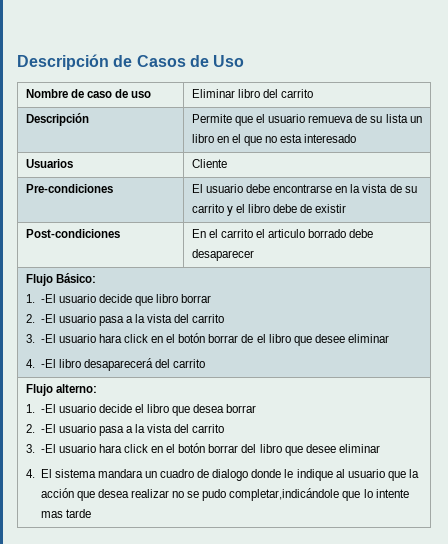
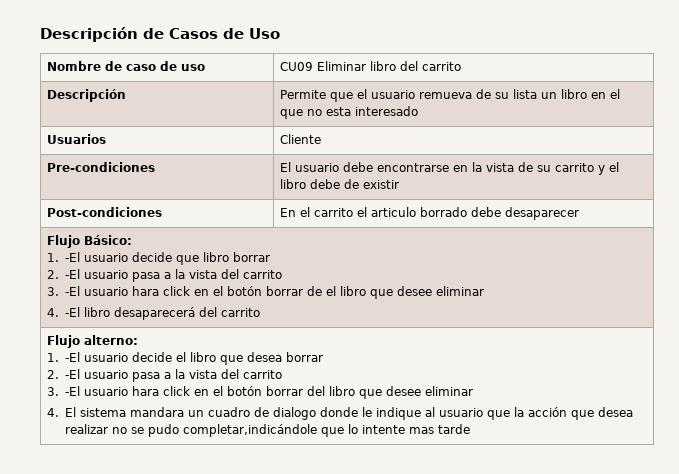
- Nombre de caso de uso | Eliminar libro del carrito
+ Nombre de caso de uso | CU09 Eliminar libro del carrito

